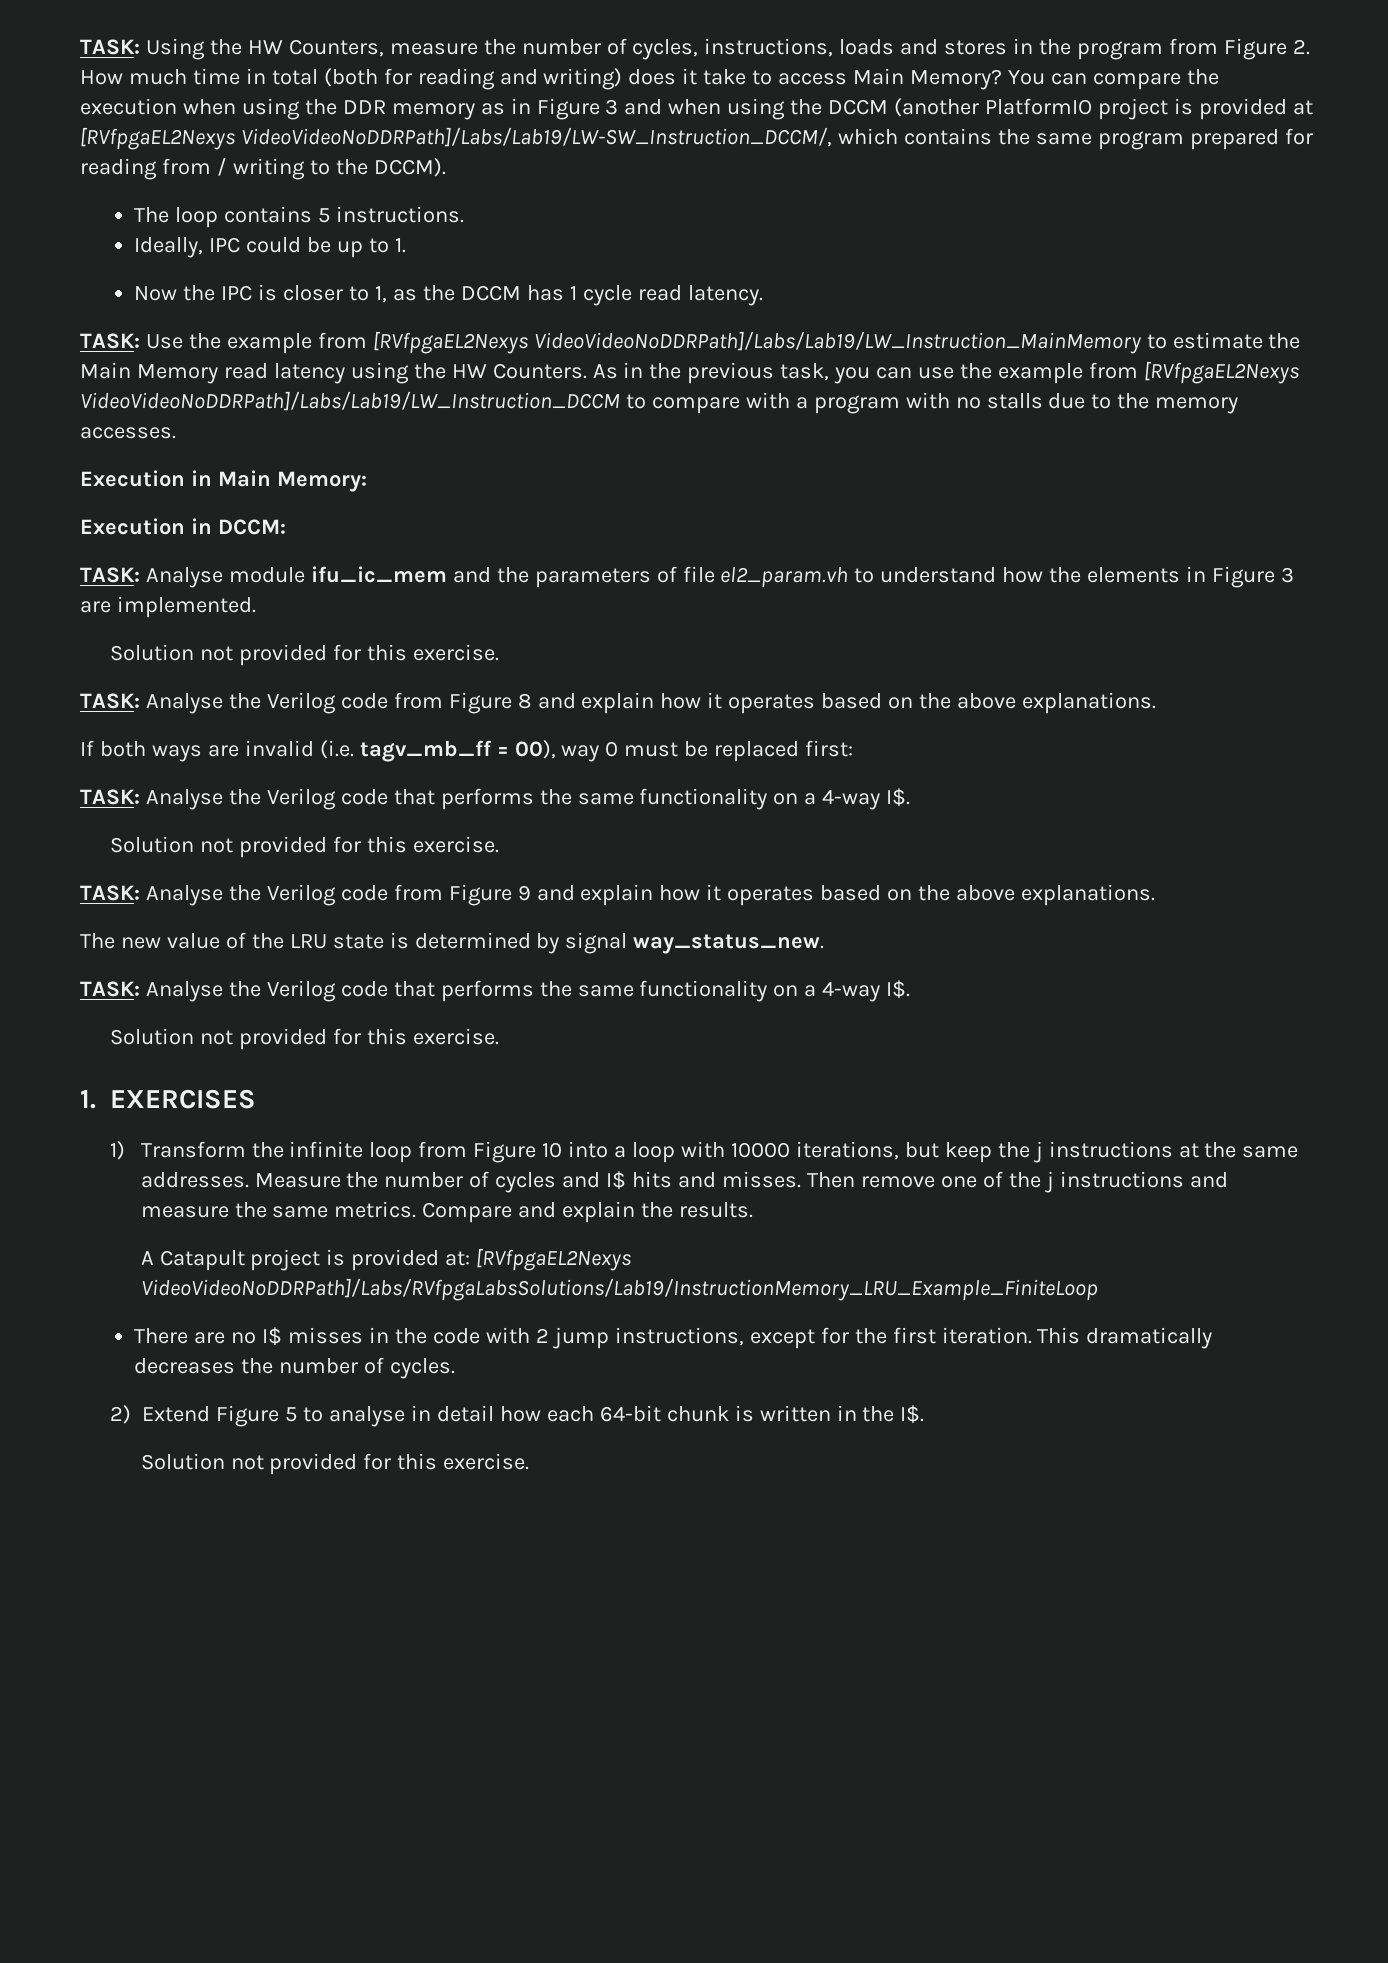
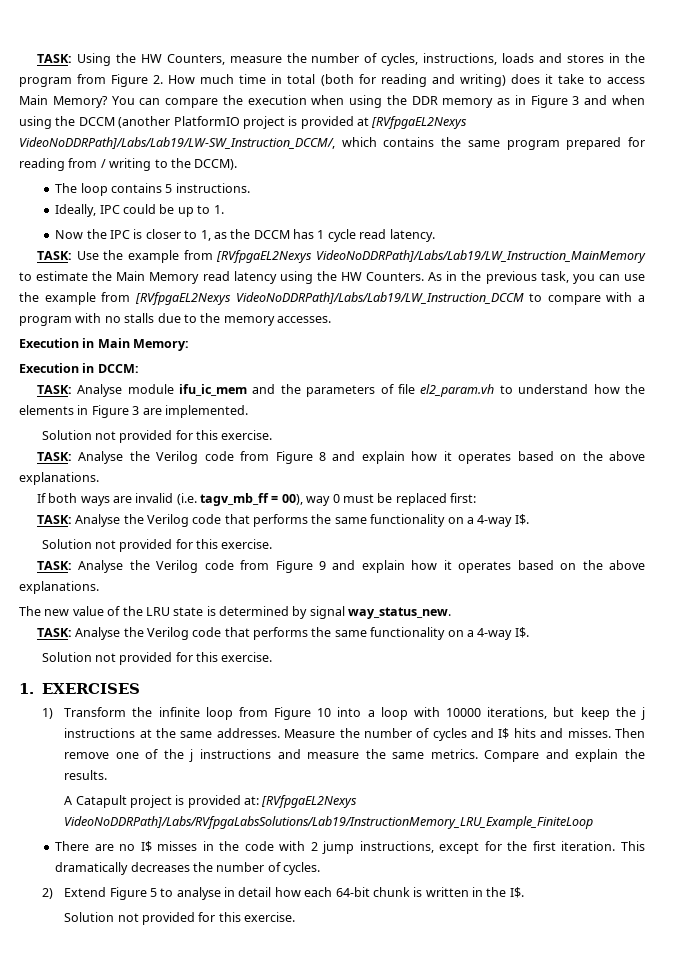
- You can compare the execution when using the DDR memory as in Figure 3 and when using the DCCM (another PlatformIO project is provided at [RVfpgaEL2Nexys VideoVideoNoDDRPath]/Labs/Lab19/LW-SW_Instruction_DCCM/, which contains the same program prepared for reading from / writing to the DCCM).
+ You can compare the execution when using the DDR memory as in Figure 3 and when using the DCCM (another PlatformIO project is provided at [RVfpgaEL2Nexys VideoNoDDRPath]/Labs/Lab19/LW-SW_Instruction_DCCM/, which contains the same program prepared for reading from / writing to the DCCM).
- TASK: Use the example from [RVfpgaEL2Nexys VideoVideoNoDDRPath]/Labs/Lab19/LW_Instruction_MainMemory to estimate the Main Memory read latency using the HW Counters.
+ TASK: Use the example from [RVfpgaEL2Nexys VideoNoDDRPath]/Labs/Lab19/LW_Instruction_MainMemory to estimate the Main Memory read latency using the HW Counters.
- As in the previous task, you can use the example from [RVfpgaEL2Nexys VideoVideoNoDDRPath]/Labs/Lab19/LW_Instruction_DCCM to compare with a program with no stalls due to the memory accesses.
+ As in the previous task, you can use the example from [RVfpgaEL2Nexys VideoNoDDRPath]/Labs/Lab19/LW_Instruction_DCCM to compare with a program with no stalls due to the memory accesses.
- A Catapult project is provided at: [RVfpgaEL2Nexys VideoVideoNoDDRPath]/Labs/RVfpgaLabsSolutions/Lab19/InstructionMemory_LRU_Example_FiniteLoop
+ A Catapult project is provided at: [RVfpgaEL2Nexys VideoNoDDRPath]/Labs/RVfpgaLabsSolutions/Lab19/InstructionMemory_LRU_Example_FiniteLoop

